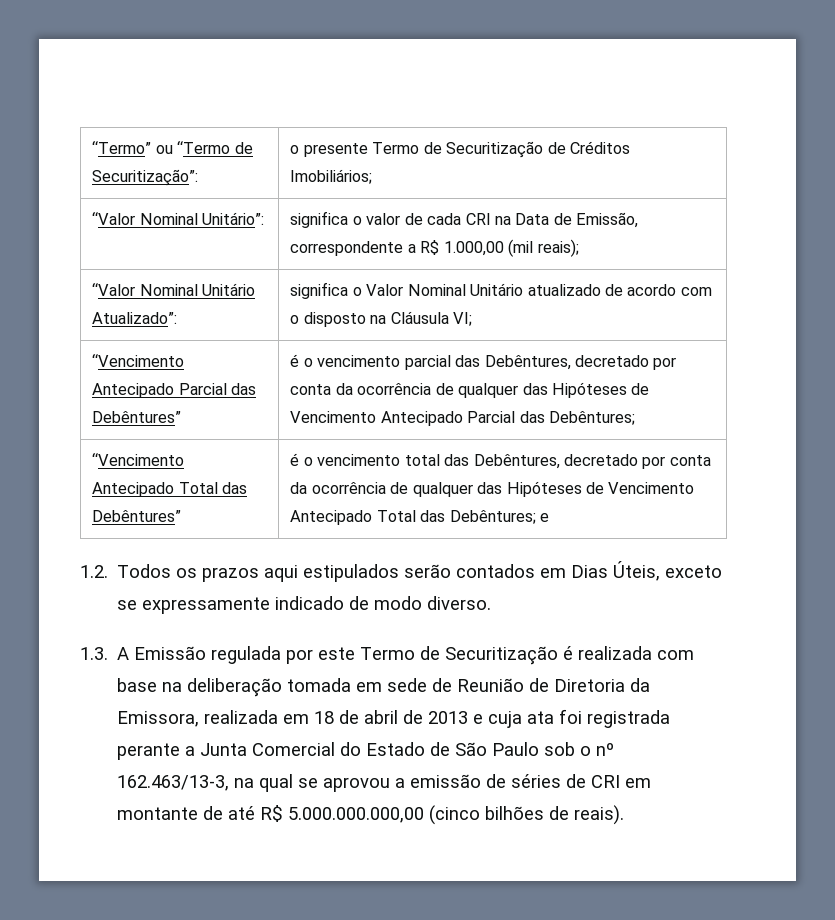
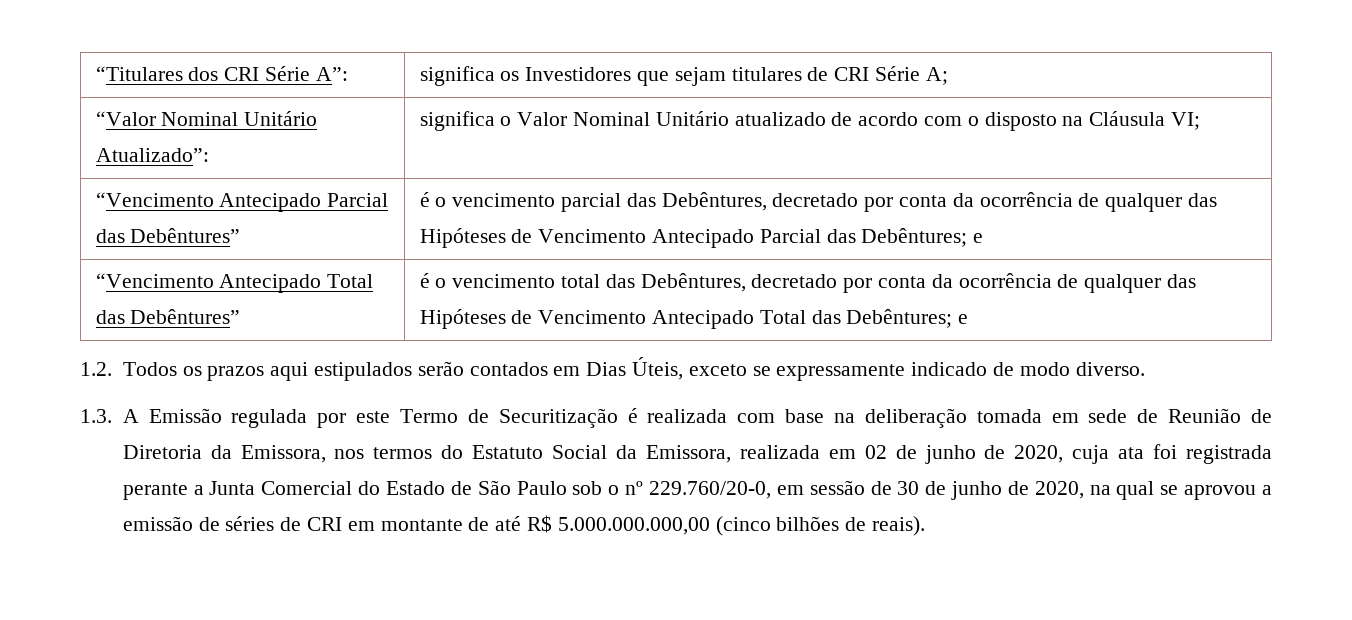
- “Termo” ou “Termo de Securitização”: | o presente Termo de Securitização de Créditos Imobiliários;
- “Valor Nominal Unitário”: | significa o valor de cada CRI na Data de Emissão, correspondente a R$ 1.000,00 (mil reais);
+ “Titulares dos CRI Série A”: | significa os Investidores que sejam titulares de CRI Série A;
- “Vencimento Antecipado Parcial das Debêntures” | é o vencimento parcial das Debêntures, decretado por conta da ocorrência de qualquer das Hipóteses de Vencimento Antecipado Parcial das Debêntures;
+ “Vencimento Antecipado Parcial das Debêntures” | é o vencimento parcial das Debêntures, decretado por conta da ocorrência de qualquer das Hipóteses de Vencimento Antecipado Parcial das Debêntures; e
- 1.3. A Emissão regulada por este Termo de Securitização é realizada com base na deliberação tomada em sede de Reunião de Diretoria da Emissora, realizada em 18 de abril de 2013 e cuja ata foi registrada perante a Junta Comercial do Estado de São Paulo sob o nº 162.463/13-3, na qual se aprovou a emissão de séries de CRI em montante de até R$ 5.000.000.000,00 (cinco bilhões de reais).
+ 1.3. A Emissão regulada por este Termo de Securitização é realizada com base na deliberação tomada em sede de Reunião de Diretoria da Emissora, nos termos do Estatuto Social da Emissora, realizada em 02 de junho de 2020, cuja ata foi registrada perante a Junta Comercial do Estado de São Paulo sob o nº 229.760/20-0, em sessão de 30 de junho de 2020, na qual se aprovou a emissão de séries de CRI em montante de até R$ 5.000.000.000,00 (cinco bilhões de reais).

